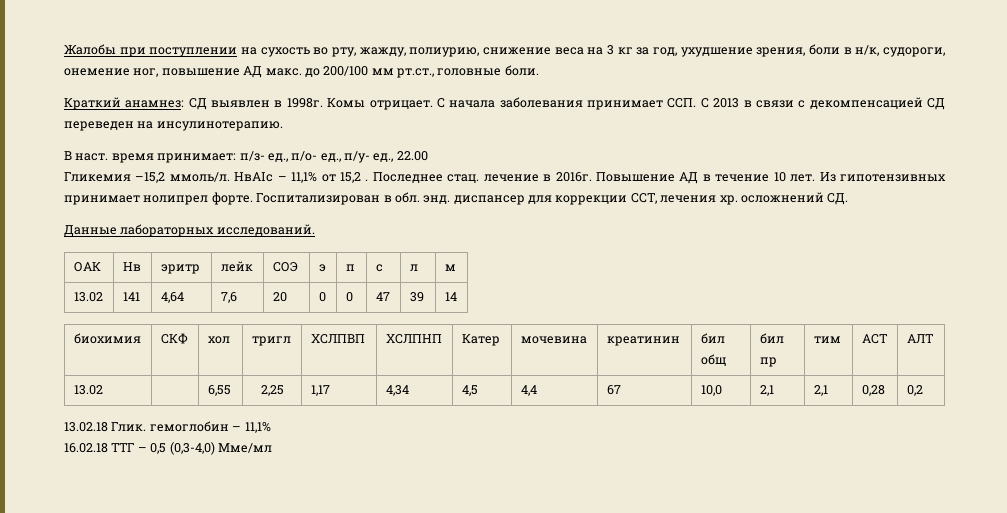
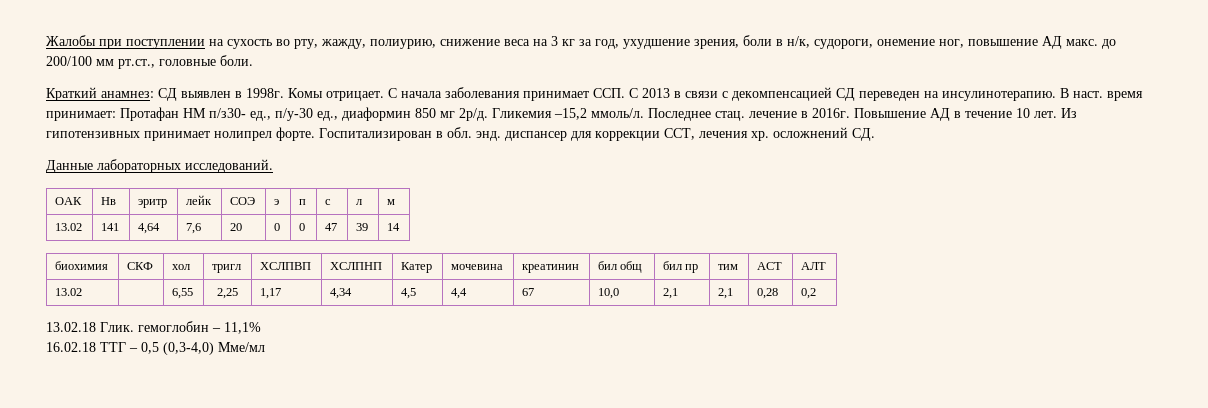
- С начала заболевания принимает ССП. С 2013 в связи с декомпенсацией СД переведен на инсулинотерапию.
- В наст. время принимает: п/з- ед., п/о- ед., п/у- ед., 22.00
- Гликемия –15,2 ммоль/л. НвАIс – 11,1% от 15,2 .
+ С начала заболевания принимает ССП. С 2013 в связи с декомпенсацией СД переведен на инсулинотерапию. В наст. время принимает: Протафан НМ п/з30- ед., п/у-30 ед., диаформин 850 мг 2р/д. Гликемия –15,2 ммоль/л.

